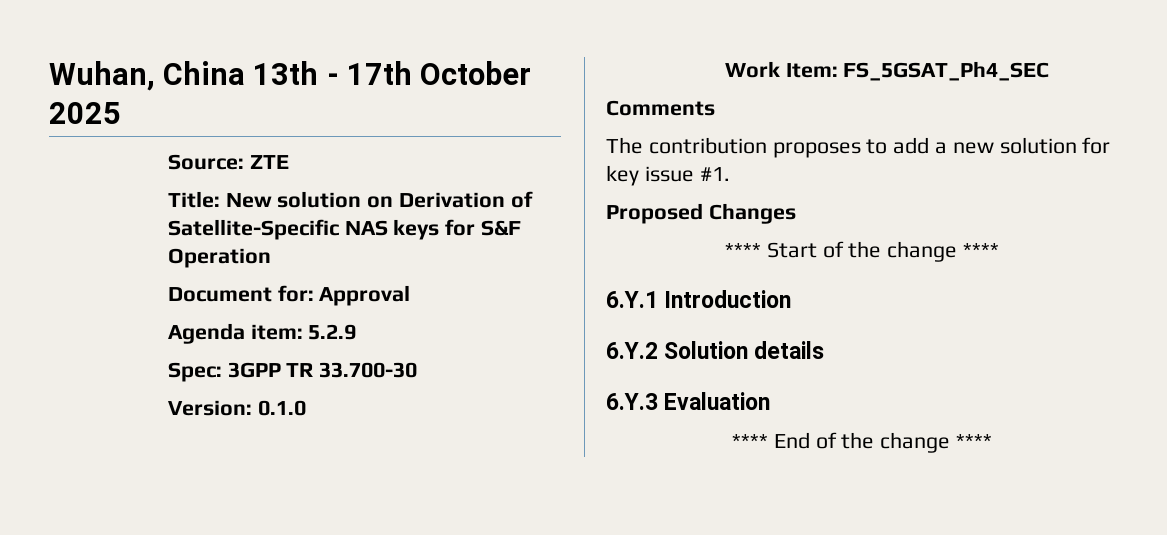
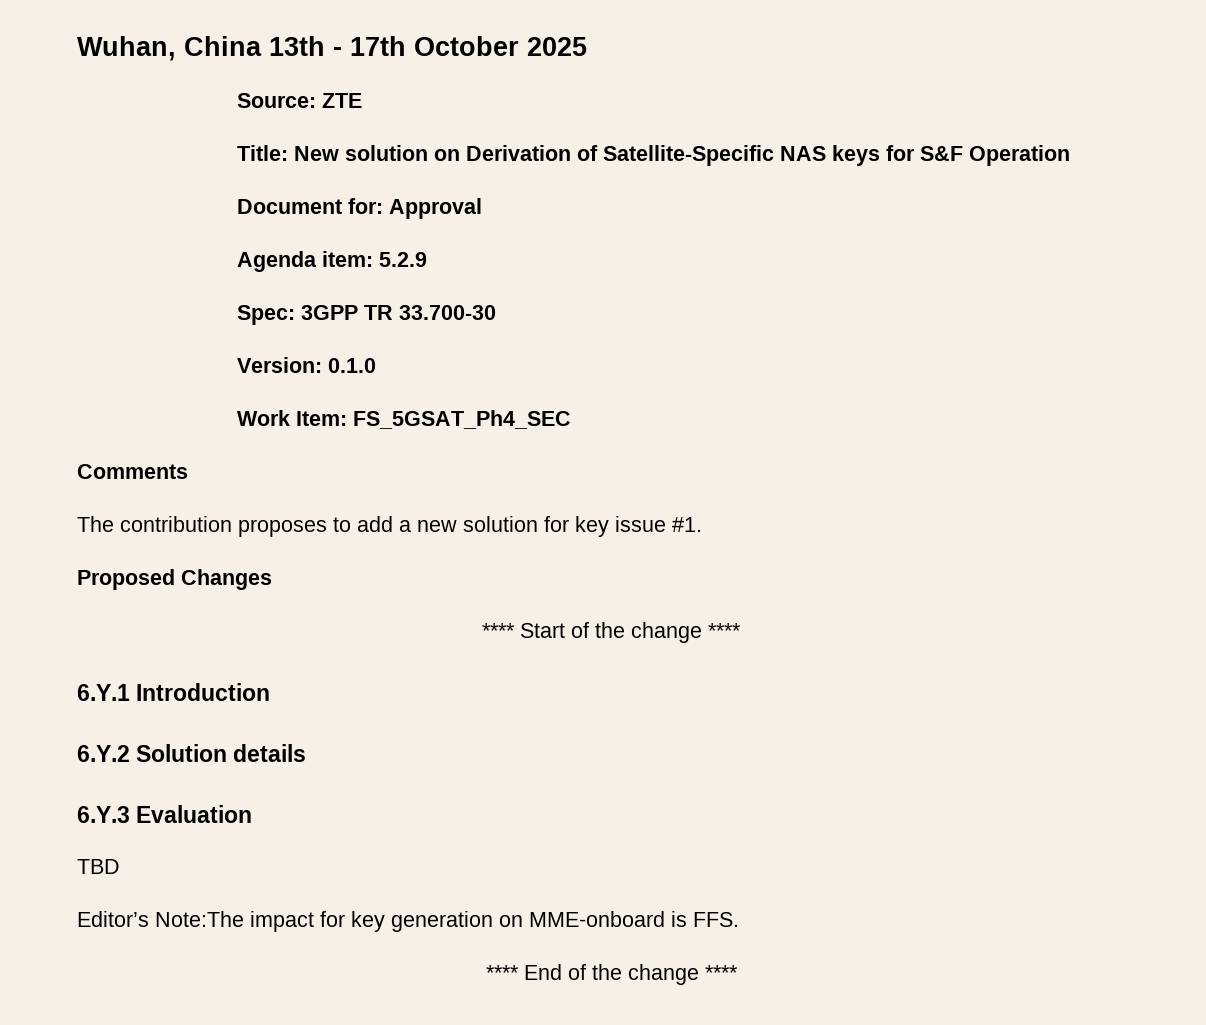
+ TBD
+ Editor’s Note:The impact for key generation on MME-onboard is FFS.

